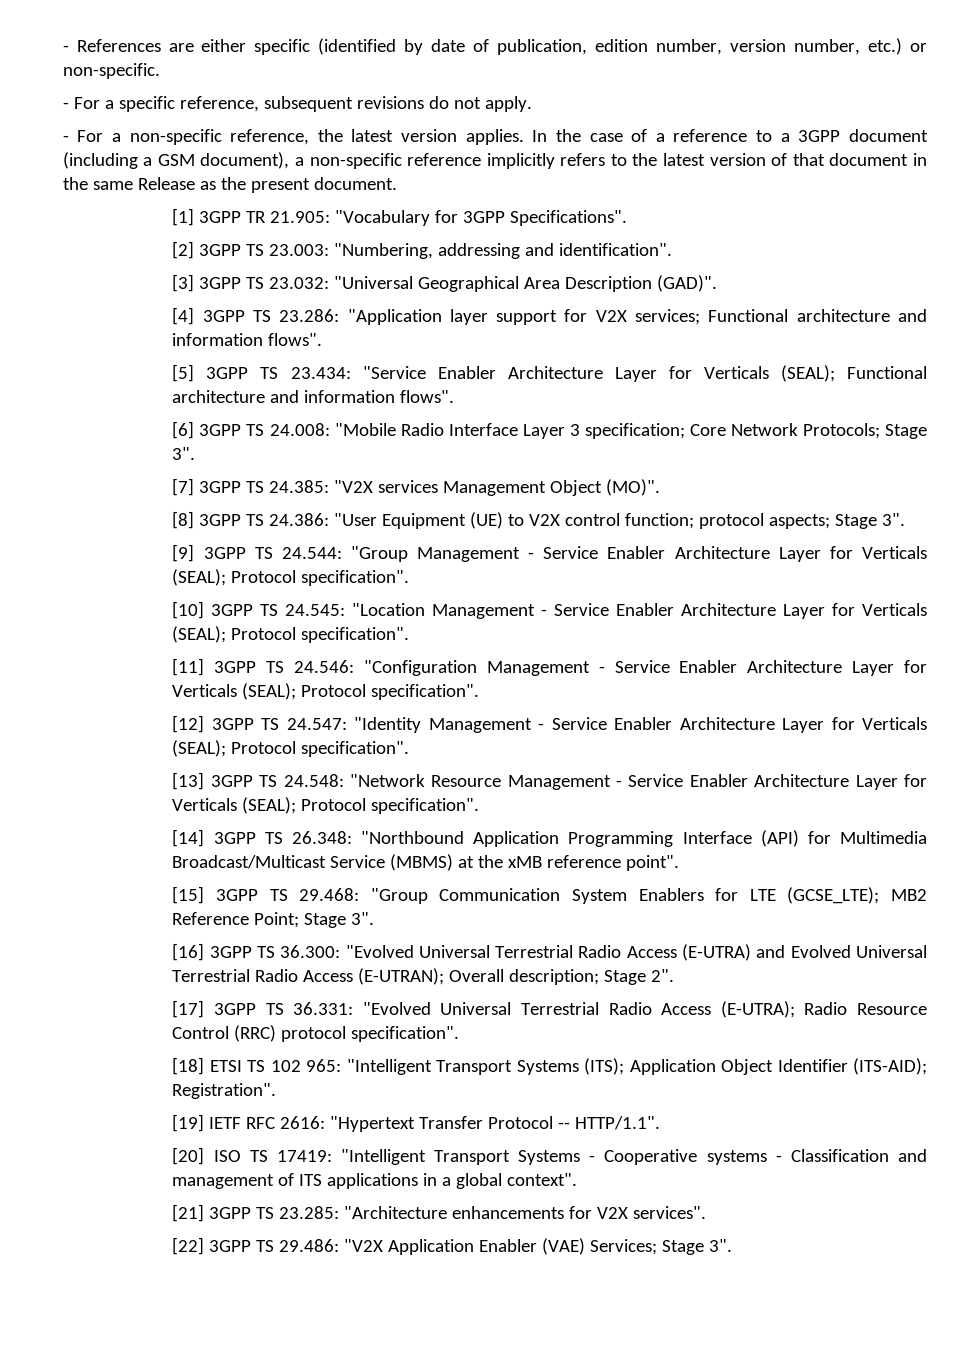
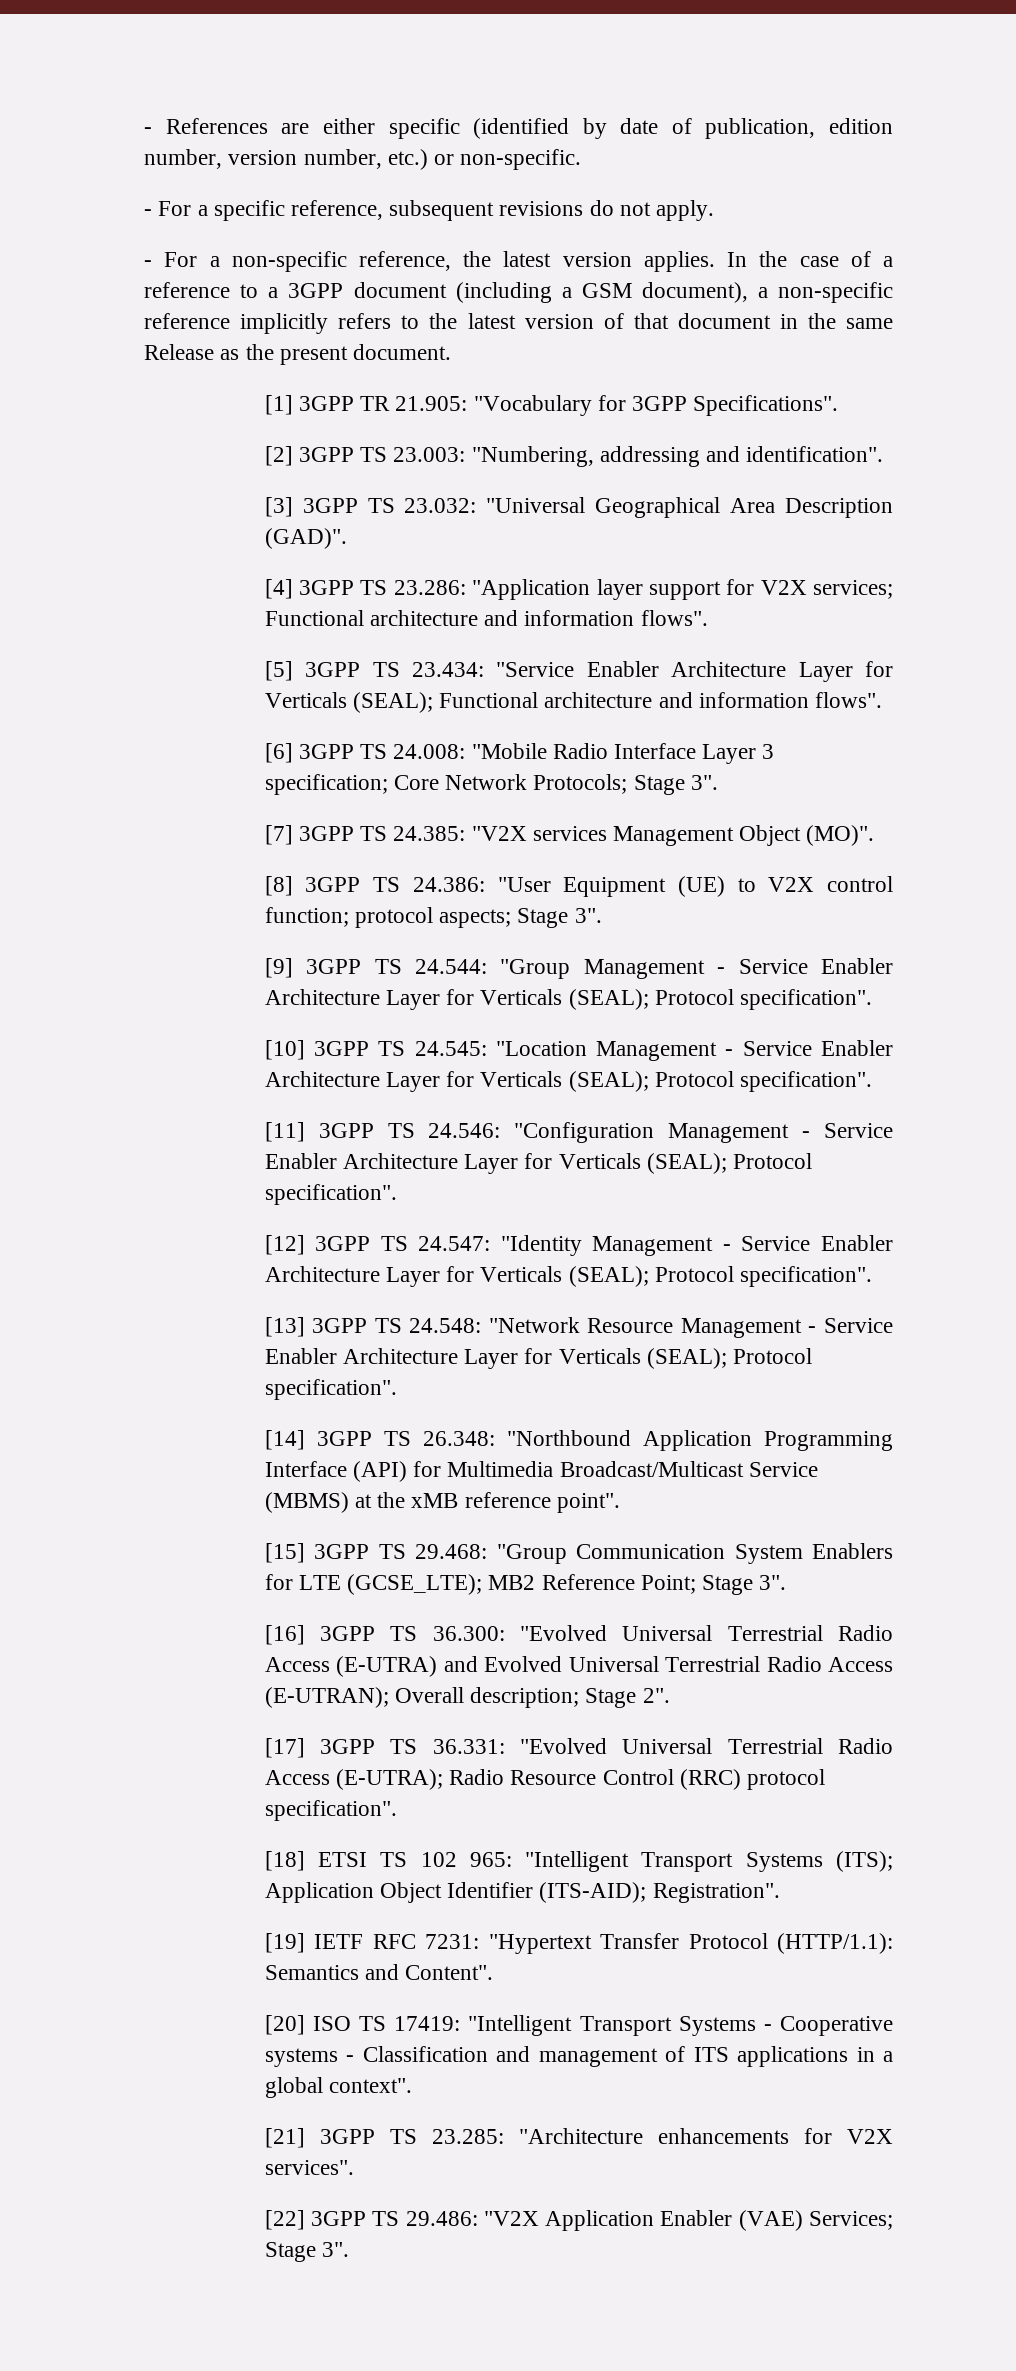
- [19] IETF RFC 2616: "Hypertext Transfer Protocol -- HTTP/1.1".
+ [19] IETF RFC 7231: "Hypertext Transfer Protocol (HTTP/1.1): Semantics and Content".

